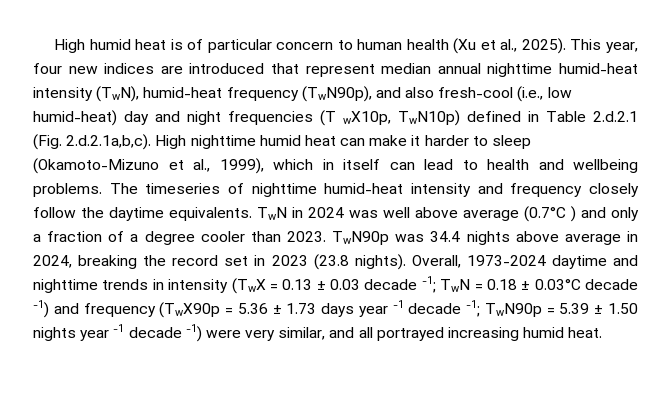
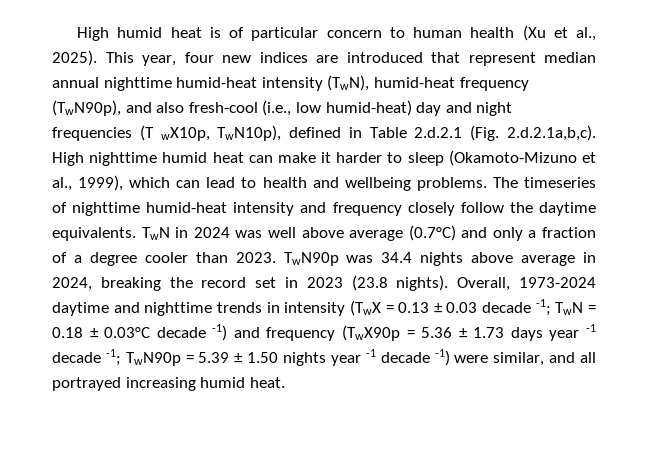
- This year, four new indices are introduced that represent median annual nighttime humid-heat intensity (TwN), humid-heat frequency (TwN90p), and also fresh-cool (i.e., low humid-heat) day and night frequencies (T wX10p, TwN10p) defined in Table 2.d.2.1 (Fig. 2.d.2.1a,b,c). High nighttime humid heat can make it harder to sleep (Okamoto-Mizuno et al., 1999), which in itself can lead to health and wellbeing problems.
+ This year, four new indices are introduced that represent median annual nighttime humid-heat intensity (TwN), humid-heat frequency (TwN90p), and also fresh-cool (i.e., low humid-heat) day and night frequencies (T wX10p, TwN10p), defined in Table 2.d.2.1 (Fig. 2.d.2.1a,b,c). High nighttime humid heat can make it harder to sleep (Okamoto-Mizuno et al., 1999), which can lead to health and wellbeing problems.
- TwN in 2024 was well above average (0.7°C ) and only a fraction of a degree cooler than 2023.
+ TwN in 2024 was well above average (0.7°C) and only a fraction of a degree cooler than 2023.
- Overall, 1973-2024 daytime and nighttime trends in intensity (TwX = 0.13 ± 0.03 decade -1; TwN = 0.18 ± 0.03°C decade -1) and frequency (TwX90p = 5.36 ± 1.73 days year -1 decade -1; TwN90p = 5.39 ± 1.50 nights year -1 decade -1) were very similar, and all portrayed increasing humid heat.
+ Overall, 1973-2024 daytime and nighttime trends in intensity (TwX = 0.13 ± 0.03 decade -1; TwN = 0.18 ± 0.03°C decade -1) and frequency (TwX90p = 5.36 ± 1.73 days year -1 decade -1; TwN90p = 5.39 ± 1.50 nights year -1 decade -1) were similar, and all portrayed increasing humid heat.

